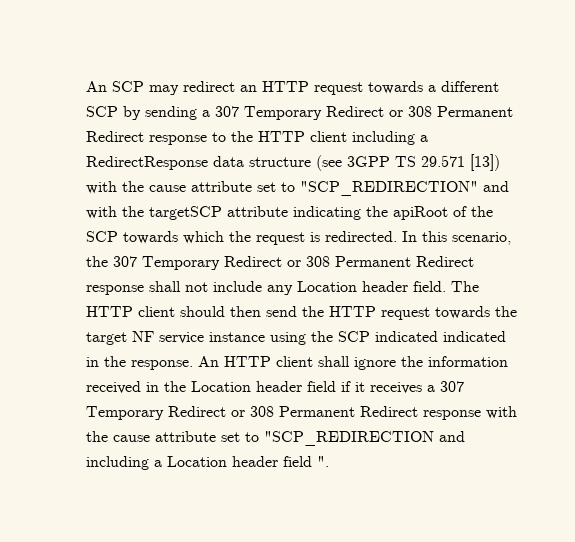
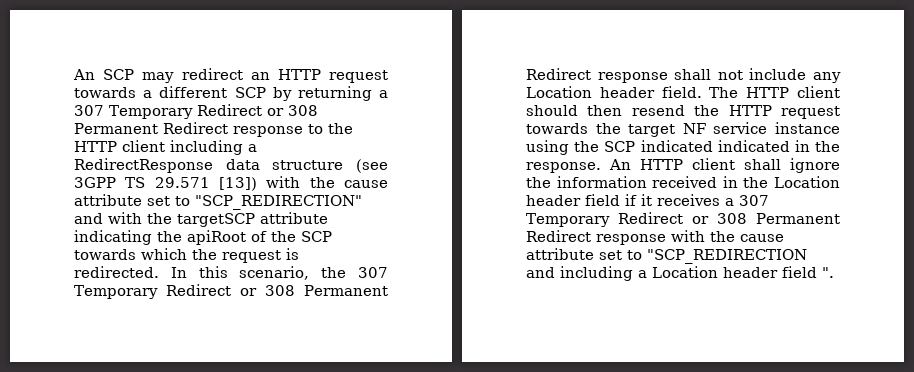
- An SCP may redirect an HTTP request towards a different SCP by sending a 307 Temporary Redirect or 308 Permanent Redirect response to the HTTP client including a RedirectResponse data structure (see 3GPP TS 29.571 [13]) with the cause attribute set to "SCP_REDIRECTION" and with the targetSCP attribute indicating the apiRoot of the SCP towards which the request is redirected.
+ An SCP may redirect an HTTP request towards a different SCP by returning a 307 Temporary Redirect or 308 Permanent Redirect response to the HTTP client including a RedirectResponse data structure (see 3GPP TS 29.571 [13]) with the cause attribute set to "SCP_REDIRECTION" and with the targetSCP attribute indicating the apiRoot of the SCP towards which the request is redirected.
- The HTTP client should then send the HTTP request towards the target NF service instance using the SCP indicated indicated in the response.
+ The HTTP client should then resend the HTTP request towards the target NF service instance using the SCP indicated indicated in the response.

